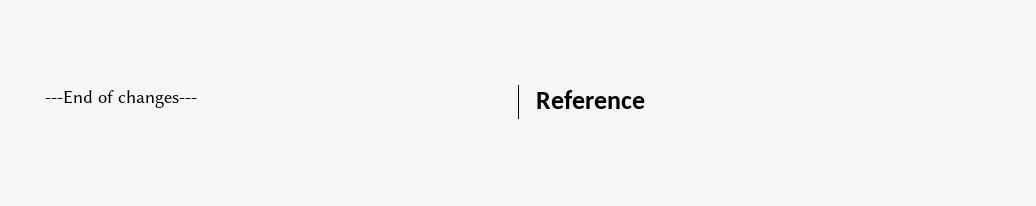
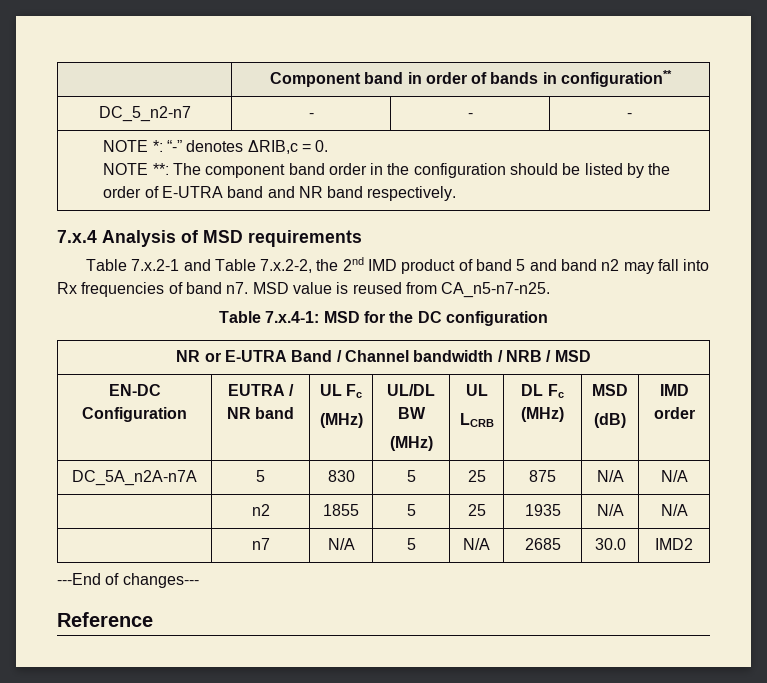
+ | Component band in order of bands in configuration**
+ DC_5_n2-n7 | - | - | -
+ NOTE *: “-” denotes ΔRIB,c = 0.
+ NOTE **: The component band order in the configuration should be listed by the order of E-UTRA band and NR band respectively.
+ 7.x.4 Analysis of MSD requirements
+ Table 7.x.2-1 and Table 7.x.2-2, the 2nd IMD product of band 5 and band n2 may fall into Rx frequencies of band n7. MSD value is reused from CA_n5-n7-n25.
+ Table 7.x.4-1: MSD for the DC configuration
+ NR or E-UTRA Band / Channel bandwidth / NRB / MSD
+ EN-DC Configuration | EUTRA / NR band | UL Fc
+ (MHz) | UL/DL BW
+ (MHz) | UL
+ LCRB | DL Fc (MHz) | MSD
+ (dB) | IMD order
+ DC_5A_n2A-n7A | 5 | 830 | 5 | 25 | 875 | N/A | N/A
+ | n2 | 1855 | 5 | 25 | 1935 | N/A | N/A
+ | n7 | N/A | 5 | N/A | 2685 | 30.0 | IMD2

